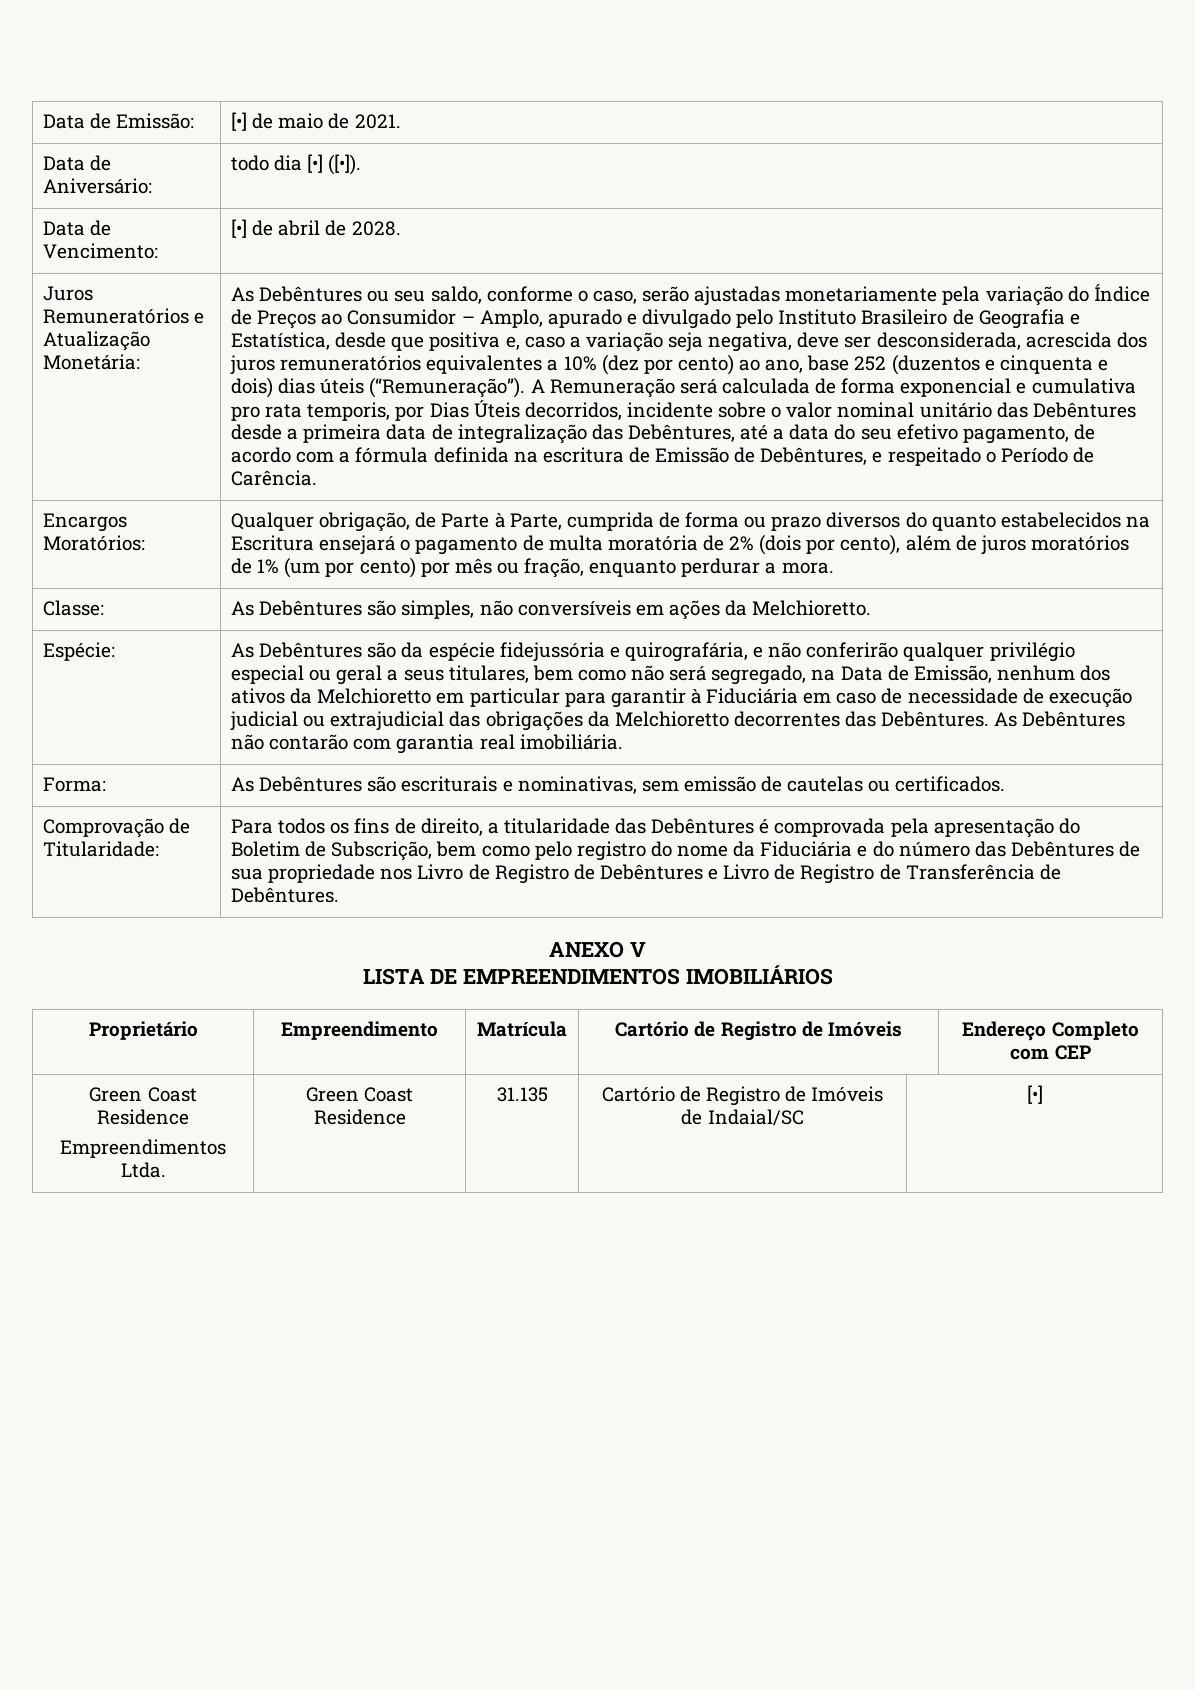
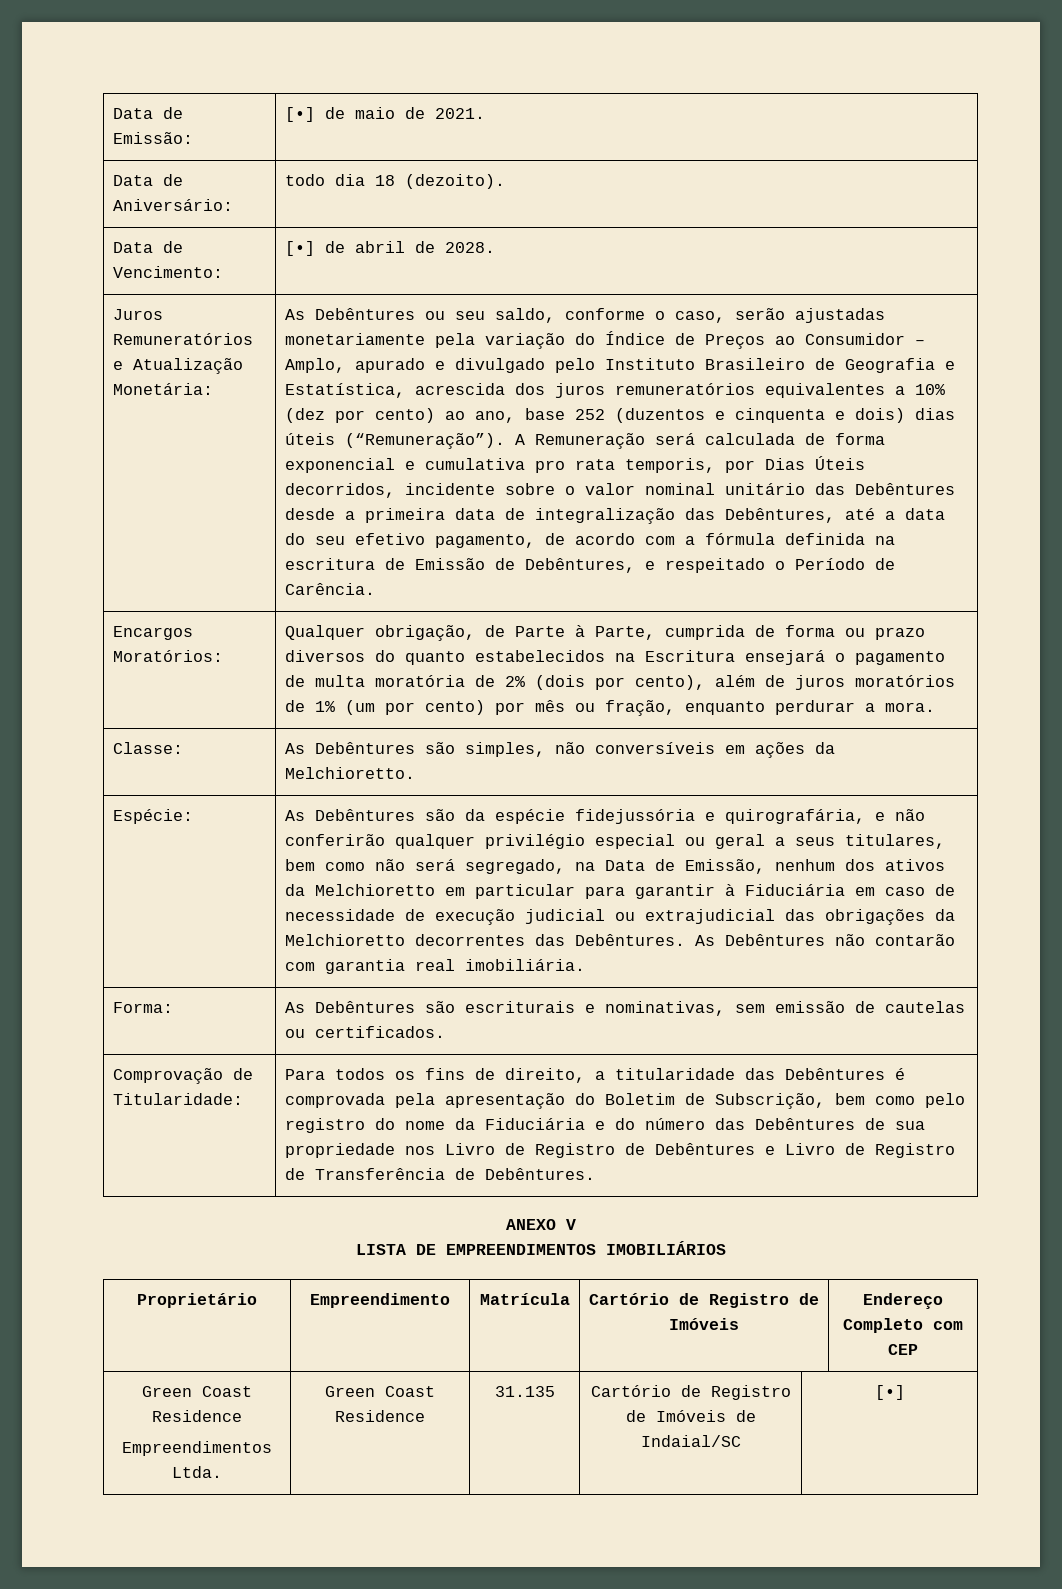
- Data de Aniversário: | todo dia [•] ([•]).
+ Data de Aniversário: | todo dia 18 (dezoito).
- As Debêntures ou seu saldo, conforme o caso, serão ajustadas monetariamente pela variação do Índice de Preços ao Consumidor – Amplo, apurado e divulgado pelo Instituto Brasileiro de Geografia e Estatística, desde que positiva e, caso a variação seja negativa, deve ser desconsiderada, acrescida dos juros remuneratórios equivalentes a 10% (dez por cento) ao ano, base 252 (duzentos e cinquenta e dois) dias úteis (“Remuneração”).
+ As Debêntures ou seu saldo, conforme o caso, serão ajustadas monetariamente pela variação do Índice de Preços ao Consumidor – Amplo, apurado e divulgado pelo Instituto Brasileiro de Geografia e Estatística, acrescida dos juros remuneratórios equivalentes a 10% (dez por cento) ao ano, base 252 (duzentos e cinquenta e dois) dias úteis (“Remuneração”).

